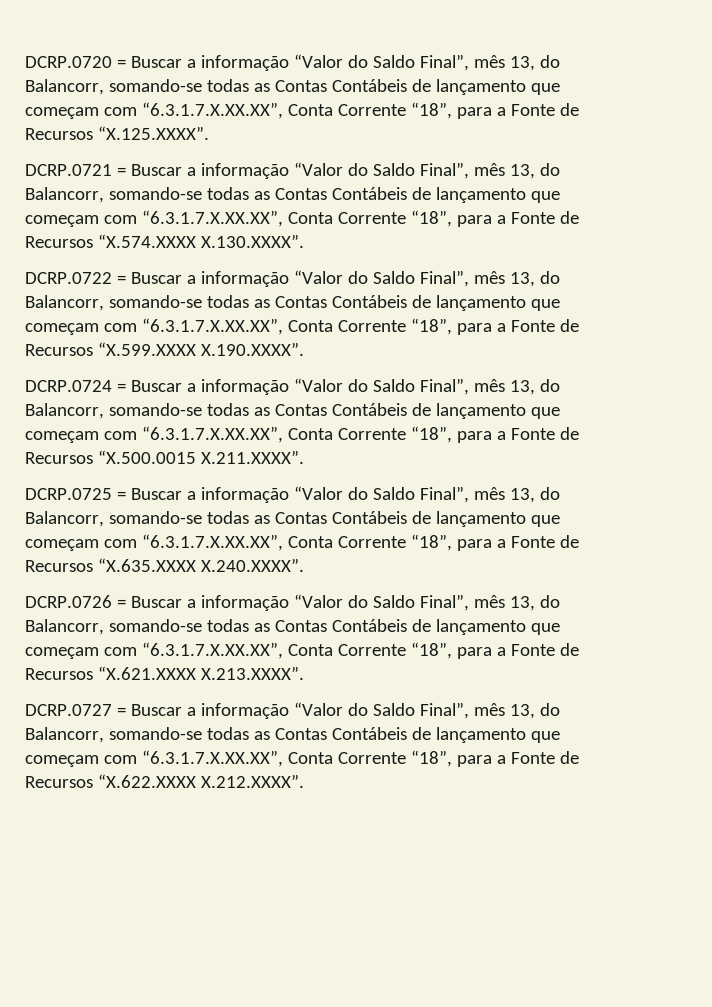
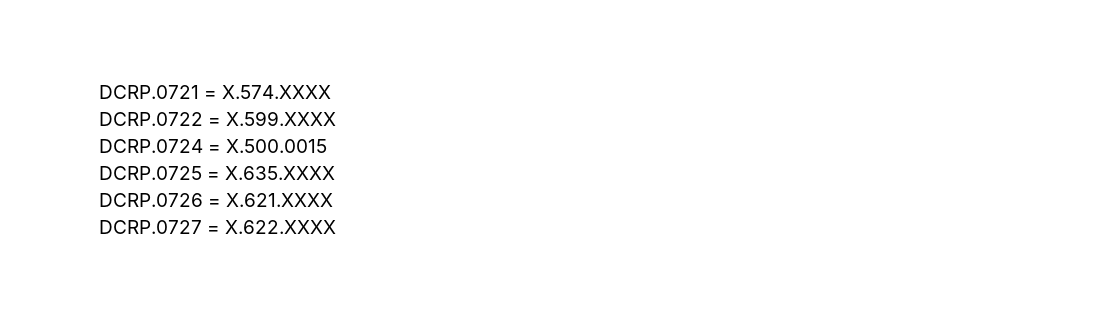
- DCRP.0720 = Buscar a informação “Valor do Saldo Final”, mês 13, do Balancorr, somando-se todas as Contas Contábeis de lançamento que começam com “6.3.1.7.X.XX.XX”, Conta Corrente “18”, para a Fonte de Recursos “X.125.XXXX”.
- DCRP.0721 = Buscar a informação “Valor do Saldo Final”, mês 13, do Balancorr, somando-se todas as Contas Contábeis de lançamento que começam com “6.3.1.7.X.XX.XX”, Conta Corrente “18”, para a Fonte de Recursos “X.574.XXXX X.130.XXXX”.
- DCRP.0722 = Buscar a informação “Valor do Saldo Final”, mês 13, do Balancorr, somando-se todas as Contas Contábeis de lançamento que começam com “6.3.1.7.X.XX.XX”, Conta Corrente “18”, para a Fonte de Recursos “X.599.XXXX X.190.XXXX”.
- DCRP.0724 = Buscar a informação “Valor do Saldo Final”, mês 13, do Balancorr, somando-se todas as Contas Contábeis de lançamento que começam com “6.3.1.7.X.XX.XX”, Conta Corrente “18”, para a Fonte de Recursos “X.500.0015 X.211.XXXX”.
- DCRP.0725 = Buscar a informação “Valor do Saldo Final”, mês 13, do Balancorr, somando-se todas as Contas Contábeis de lançamento que começam com “6.3.1.7.X.XX.XX”, Conta Corrente “18”, para a Fonte de Recursos “X.635.XXXX X.240.XXXX”.
- DCRP.0726 = Buscar a informação “Valor do Saldo Final”, mês 13, do Balancorr, somando-se todas as Contas Contábeis de lançamento que começam com “6.3.1.7.X.XX.XX”, Conta Corrente “18”, para a Fonte de Recursos “X.621.XXXX X.213.XXXX”.
- DCRP.0727 = Buscar a informação “Valor do Saldo Final”, mês 13, do Balancorr, somando-se todas as Contas Contábeis de lançamento que começam com “6.3.1.7.X.XX.XX”, Conta Corrente “18”, para a Fonte de Recursos “X.622.XXXX X.212.XXXX”.
+ DCRP.0721 = X.574.XXXX
+ DCRP.0722 = X.599.XXXX
+ DCRP.0724 = X.500.0015
+ DCRP.0725 = X.635.XXXX
+ DCRP.0726 = X.621.XXXX
+ DCRP.0727 = X.622.XXXX

